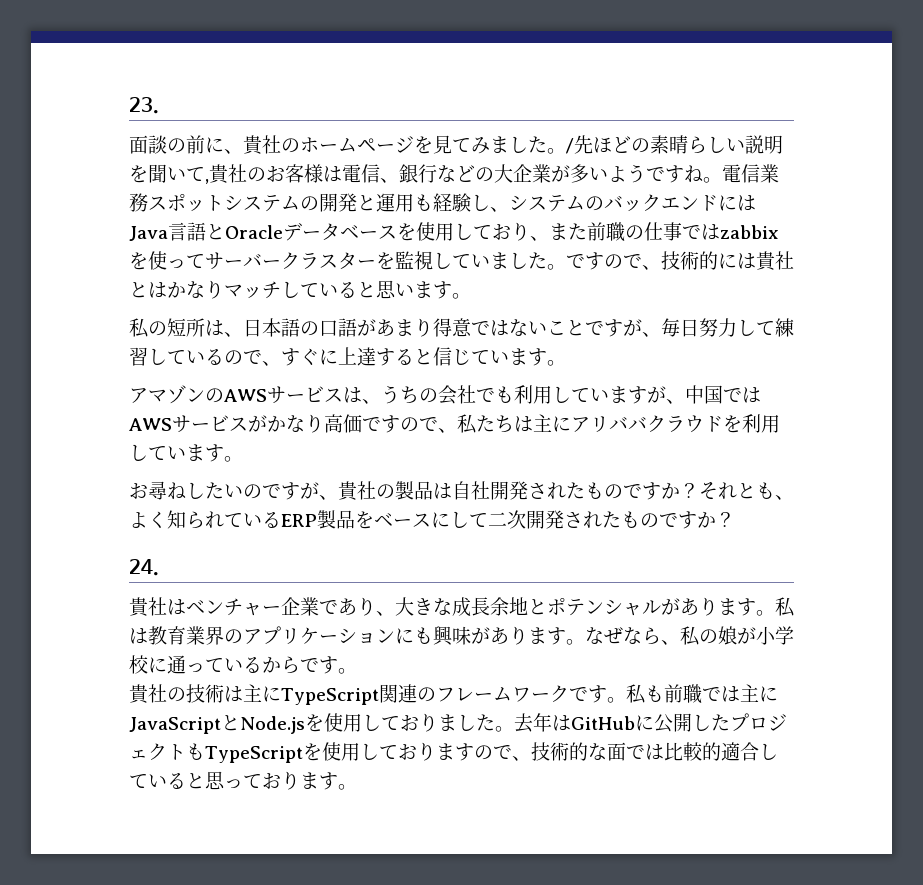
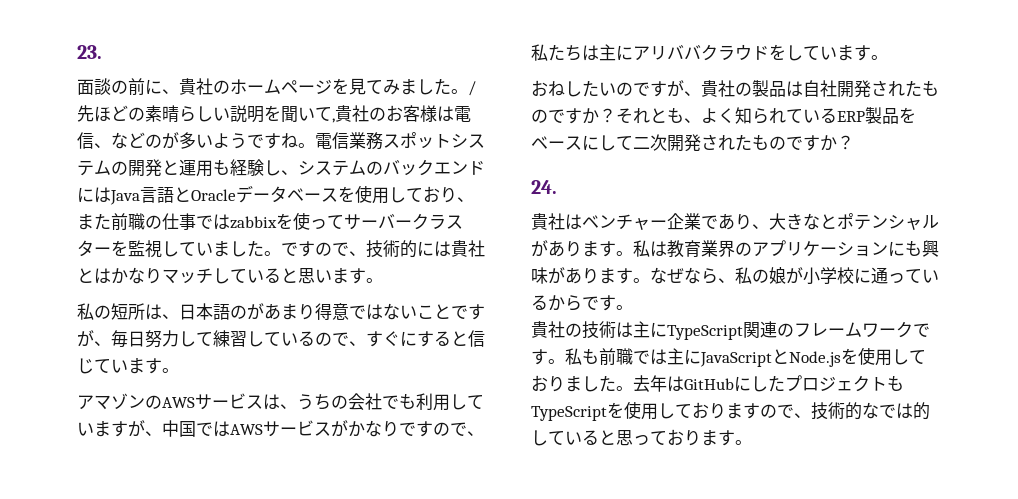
- /先ほどの素晴らしい説明を聞いて,貴社のお客様は電信、銀行などの大企業が多いようですね。
+ /先ほどの素晴らしい説明を聞いて,貴社のお客様は電信、などのが多いようですね。
- 私の短所は、日本語の口語があまり得意ではないことですが、毎日努力して練習しているので、すぐに上達すると信じています。
+ 私の短所は、日本語のがあまり得意ではないことですが、毎日努力して練習しているので、すぐにすると信じています。
- アマゾンのAWSサービスは、うちの会社でも利用していますが、中国ではAWSサービスがかなり高価ですので、私たちは主にアリババクラウドを利用しています。
+ アマゾンのAWSサービスは、うちの会社でも利用していますが、中国ではAWSサービスがかなりですので、私たちは主にアリババクラウドをしています。
- お尋ねしたいのですが、貴社の製品は自社開発されたものですか？
+ おねしたいのですが、貴社の製品は自社開発されたものですか？
- 貴社はベンチャー企業であり、大きな成長余地とポテンシャルがあります。
+ 貴社はベンチャー企業であり、大きなとポテンシャルがあります。
- 去年はGitHubに公開したプロジェクトもTypeScriptを使用しておりますので、技術的な面では比較的適合していると思っております。
+ 去年はGitHubにしたプロジェクトもTypeScriptを使用しておりますので、技術的なでは的していると思っております。

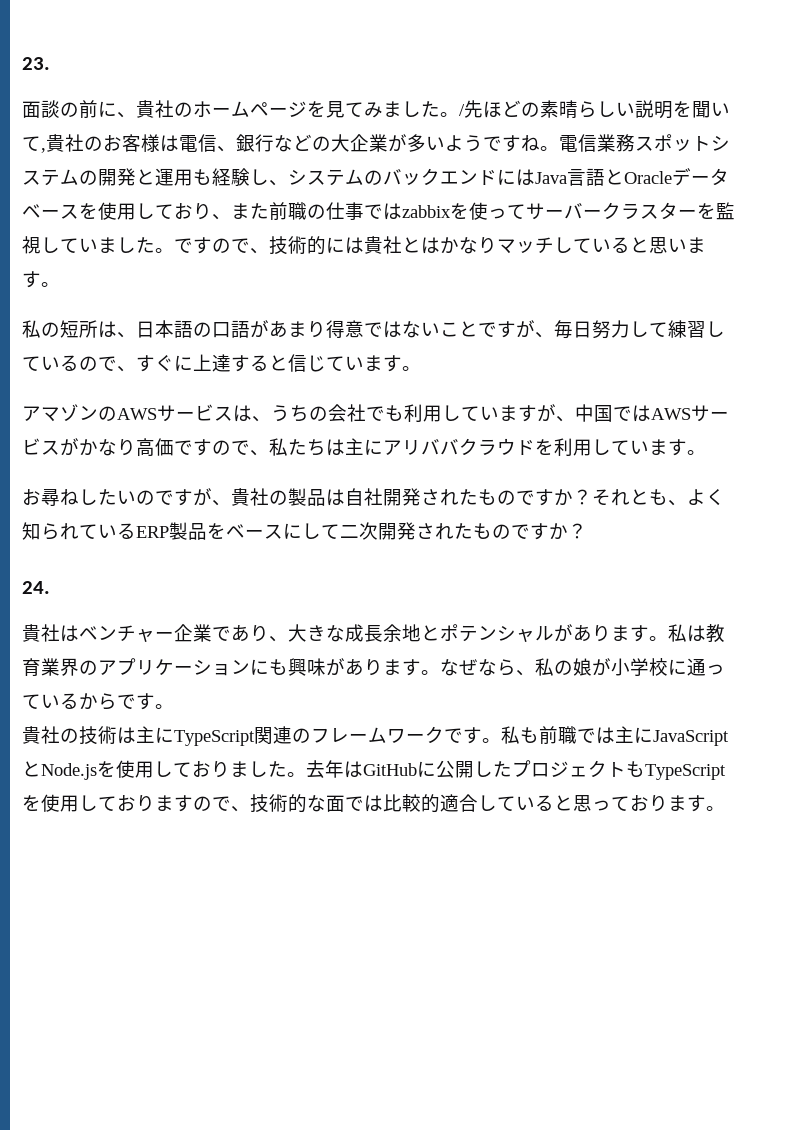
- /先ほどの素晴らしい説明を聞いて,貴社のお客様は電信、などのが多いようですね。
+ /先ほどの素晴らしい説明を聞いて,貴社のお客様は電信、銀行などの大企業が多いようですね。
- 私の短所は、日本語のがあまり得意ではないことですが、毎日努力して練習しているので、すぐにすると信じています。
+ 私の短所は、日本語の口語があまり得意ではないことですが、毎日努力して練習しているので、すぐに上達すると信じています。
- アマゾンのAWSサービスは、うちの会社でも利用していますが、中国ではAWSサービスがかなりですので、私たちは主にアリババクラウドをしています。
+ アマゾンのAWSサービスは、うちの会社でも利用していますが、中国ではAWSサービスがかなり高価ですので、私たちは主にアリババクラウドを利用しています。
- おねしたいのですが、貴社の製品は自社開発されたものですか？
+ お尋ねしたいのですが、貴社の製品は自社開発されたものですか？
- 貴社はベンチャー企業であり、大きなとポテンシャルがあります。
+ 貴社はベンチャー企業であり、大きな成長余地とポテンシャルがあります。
- 去年はGitHubにしたプロジェクトもTypeScriptを使用しておりますので、技術的なでは的していると思っております。
+ 去年はGitHubに公開したプロジェクトもTypeScriptを使用しておりますので、技術的な面では比較的適合していると思っております。

